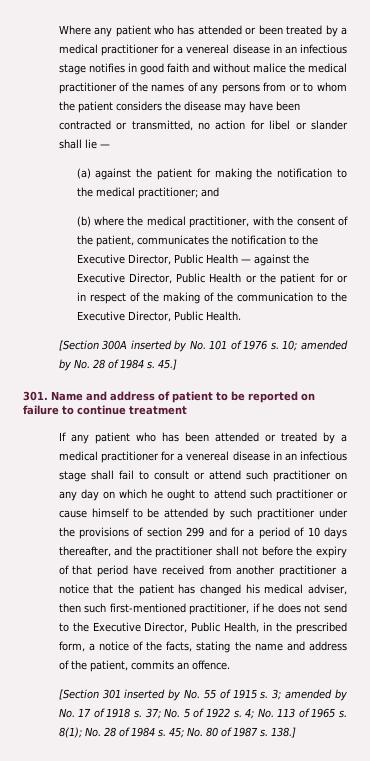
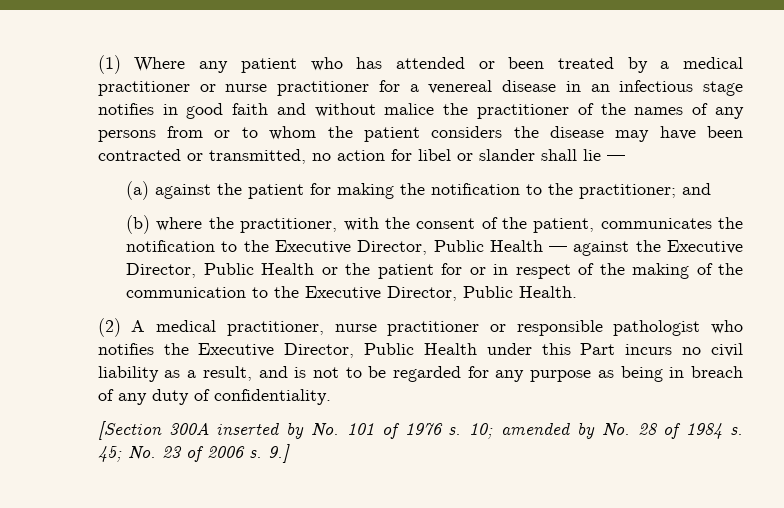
- Where any patient who has attended or been treated by a medical practitioner for a venereal disease in an infectious stage notifies in good faith and without malice the medical practitioner of the names of any persons from or to whom the patient considers the disease may have been contracted or transmitted, no action for libel or slander shall lie —
+ (1) Where any patient who has attended or been treated by a medical practitioner or nurse practitioner for a venereal disease in an infectious stage notifies in good faith and without malice the practitioner of the names of any persons from or to whom the patient considers the disease may have been contracted or transmitted, no action for libel or slander shall lie —
- (a) against the patient for making the notification to the medical practitioner; and
+ (a) against the patient for making the notification to the practitioner; and
- (b) where the medical practitioner, with the consent of the patient, communicates the notification to the Executive Director, Public Health — against the Executive Director, Public Health or the patient for or in respect of the making of the communication to the Executive Director, Public Health.
+ (b) where the practitioner, with the consent of the patient, communicates the notification to the Executive Director, Public Health — against the Executive Director, Public Health or the patient for or in respect of the making of the communication to the Executive Director, Public Health.
+ (2) A medical practitioner, nurse practitioner or responsible pathologist who notifies the Executive Director, Public Health under this Part incurs no civil liability as a result, and is not to be regarded for any purpose as being in breach of any duty of confidentiality.
- 45.]
- 301. Name and address of patient to be reported on failure to continue treatment
- If any patient who has been attended or treated by a medical practitioner for a venereal disease in an infectious stage shall fail to consult or attend such practitioner on any day on which he ought to attend such practitioner or cause himself to be attended by such practitioner under the provisions of section 299 and for a period of 10 days thereafter, and the practitioner shall not before the expiry of that period have received from another practitioner a notice that the patient has changed his medical adviser, then such first-mentioned practitioner, if he does not send to the Executive Director, Public Health, in the prescribed form, a notice of the facts, stating the name and address of the patient, commits an offence.
- [Section 301 inserted by No. 55 of 1915 s. 3; amended by No. 17 of 1918 s. 37; No. 5 of 1922 s. 4; No. 113 of 1965 s. 8(1); No. 28 of 1984 s. 45; No. 80 of 1987 s. 138.]
+ 45; No. 23 of 2006 s. 9.]

